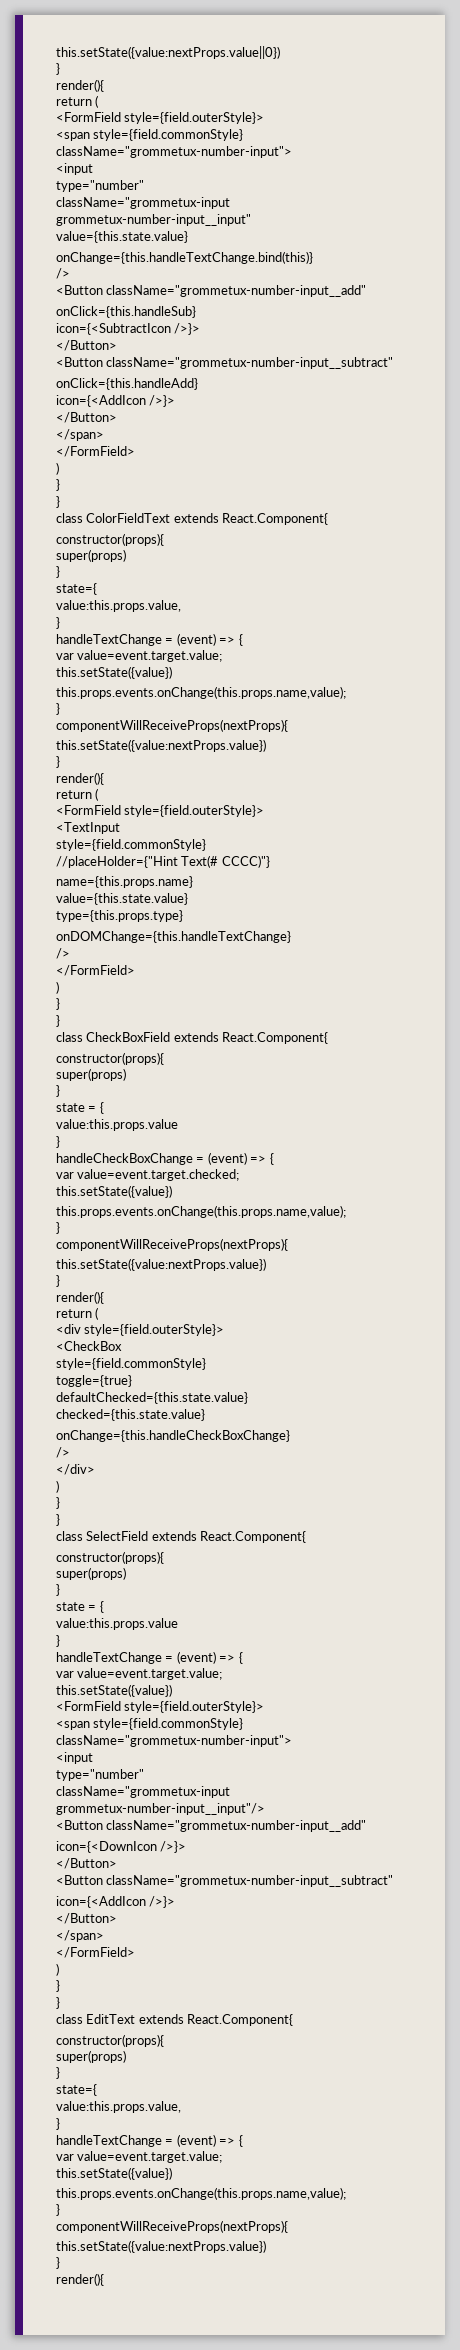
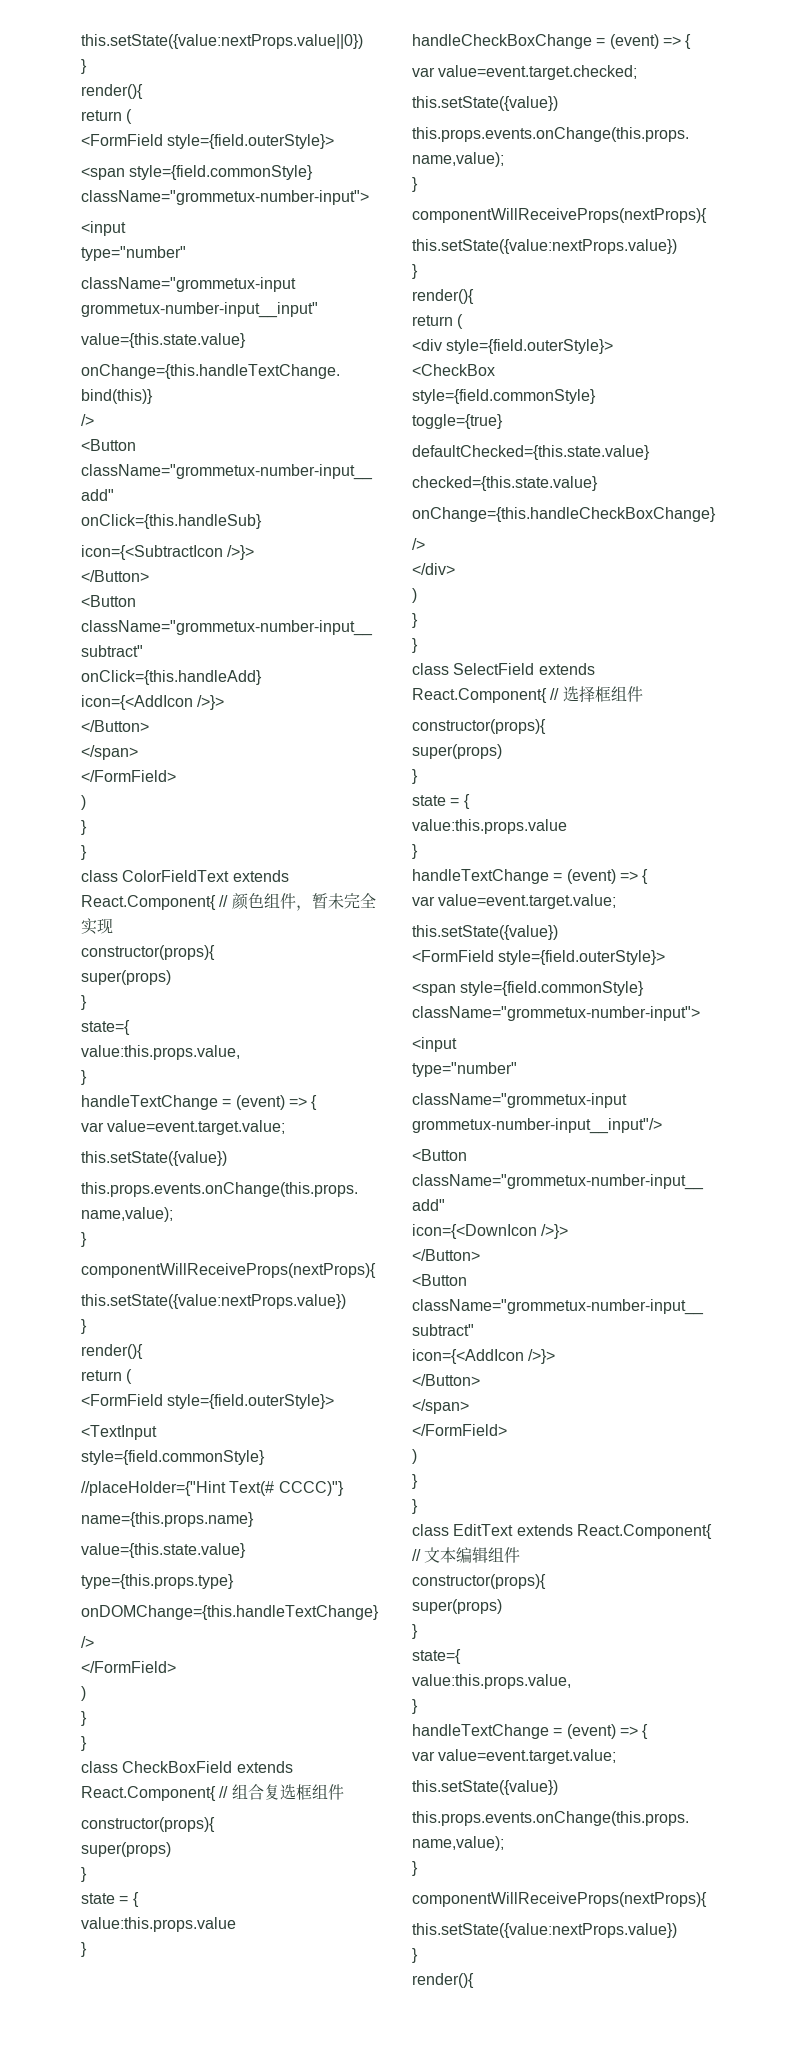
- class ColorFieldText extends React.Component{
+ class ColorFieldText extends React.Component{ // 颜色组件，暂未完全实现
- class CheckBoxField extends React.Component{
+ class CheckBoxField extends React.Component{ // 组合复选框组件
- class SelectField extends React.Component{
+ class SelectField extends React.Component{ // 选择框组件
- class EditText extends React.Component{
+ class EditText extends React.Component{ // 文本编辑组件

